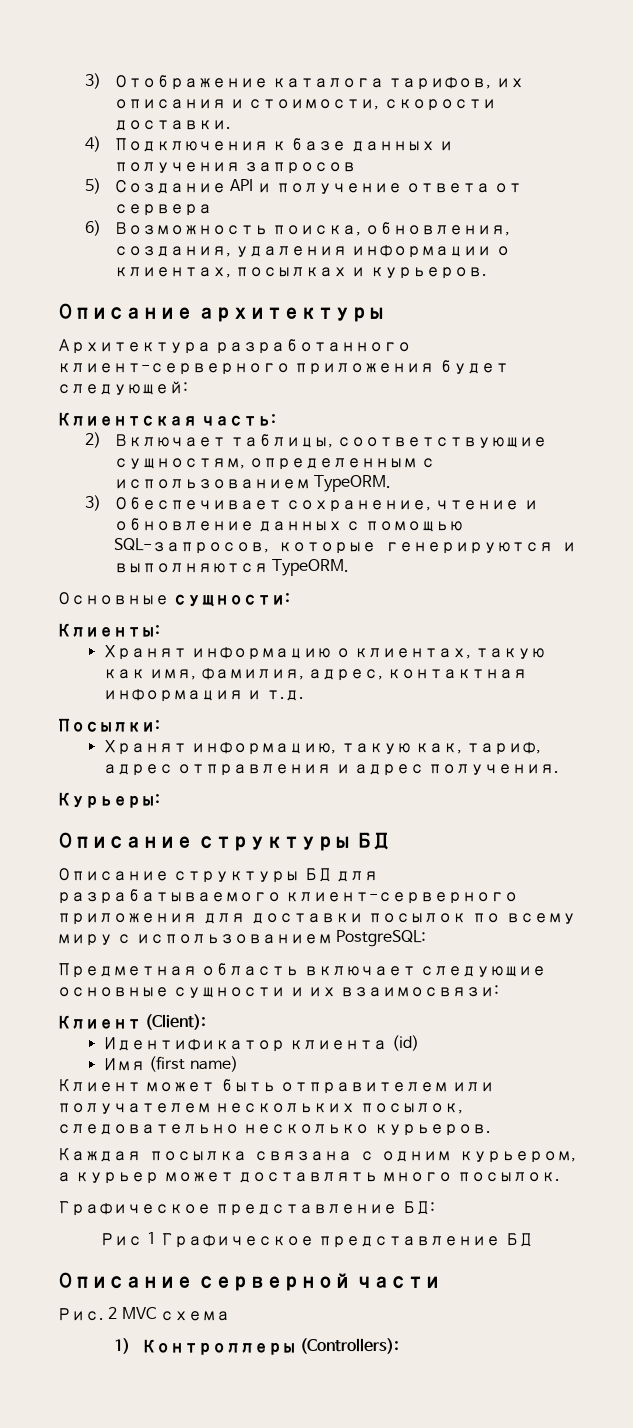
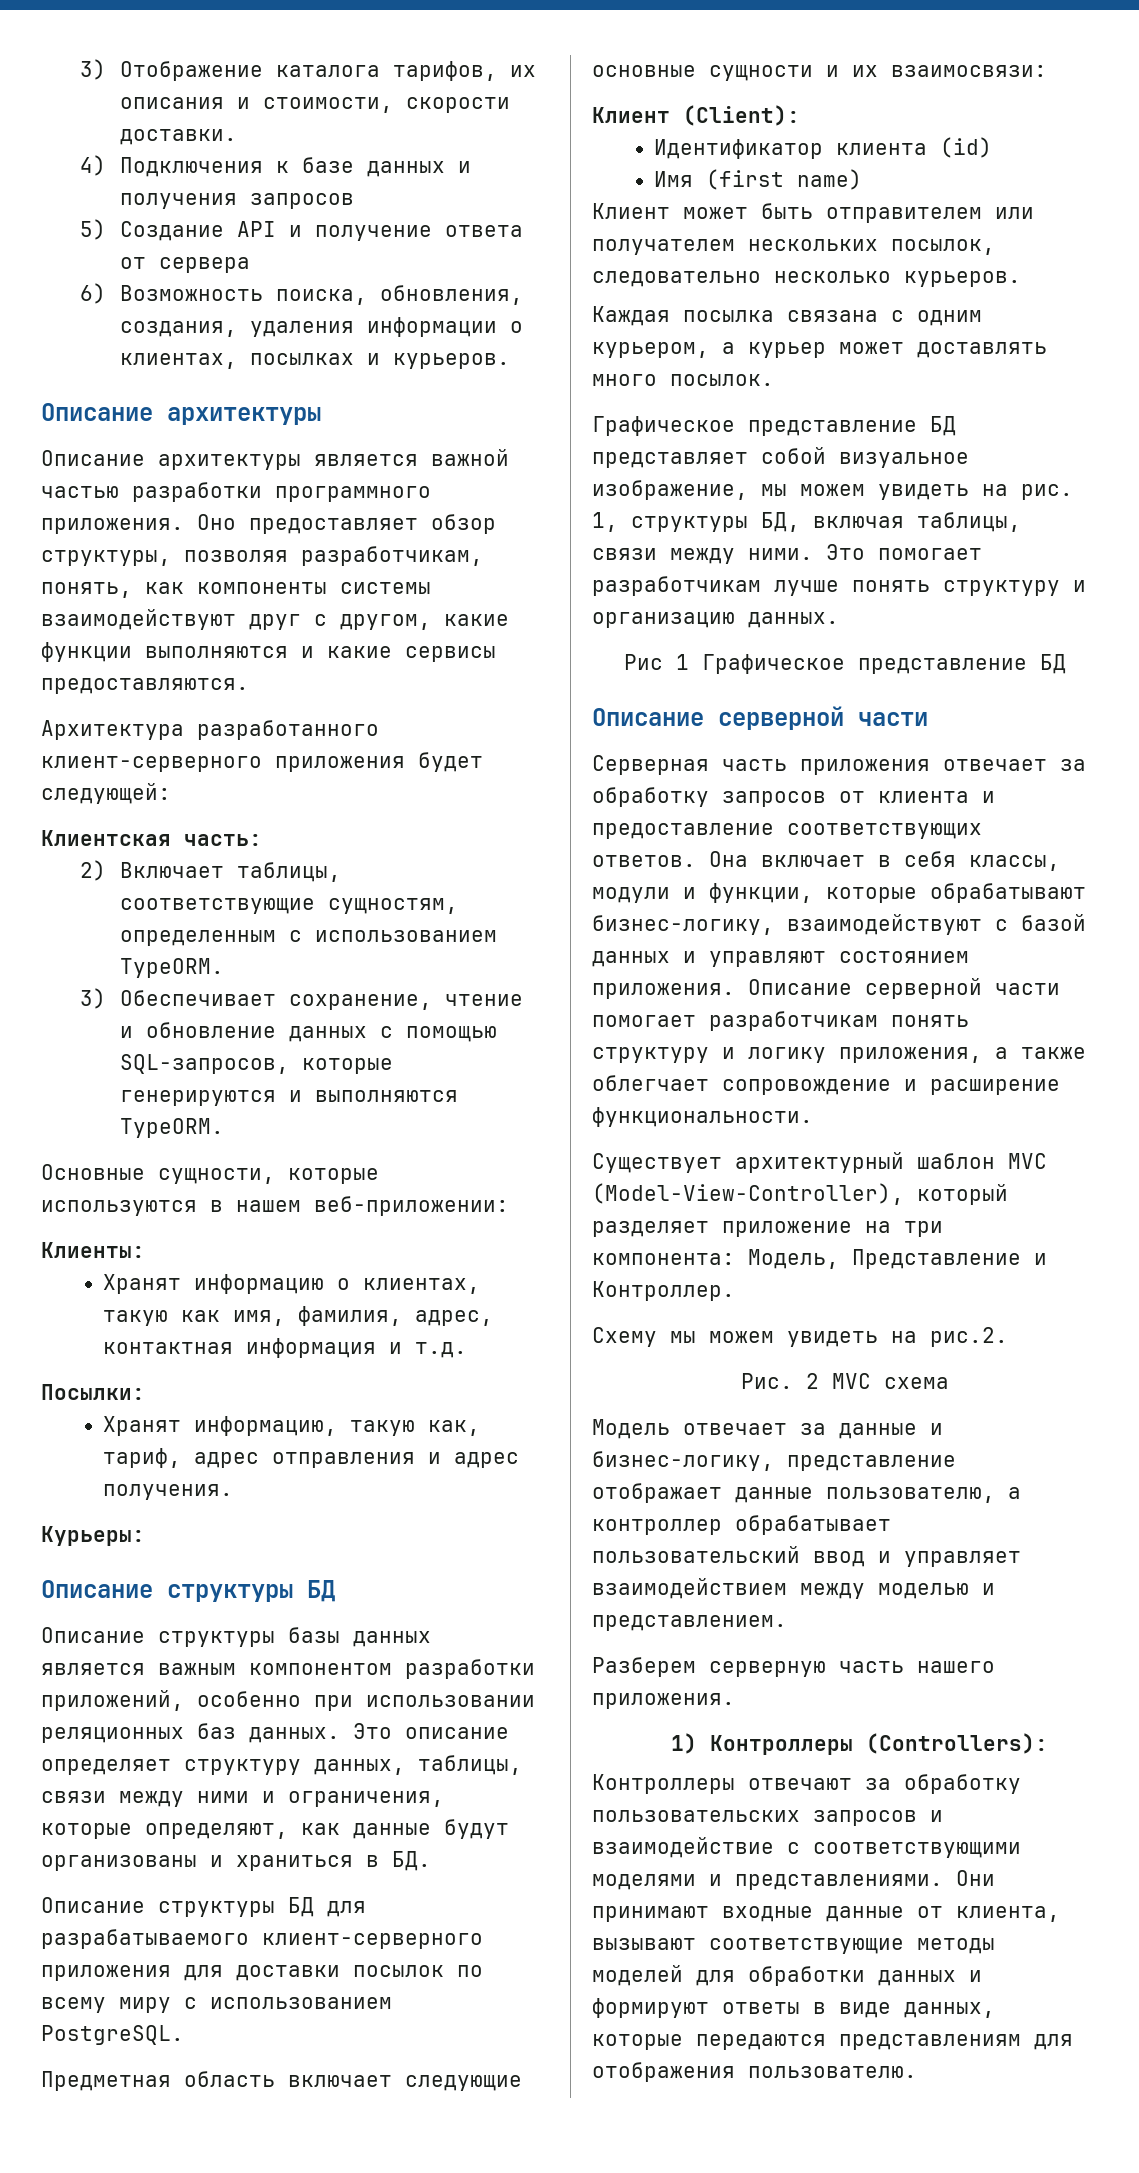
+ Описание архитектуры является важной частью разработки программного приложения. Оно предоставляет обзор структуры, позволяя разработчикам, понять, как компоненты системы взаимодействуют друг с другом, какие функции выполняются и какие сервисы предоставляются.
- Основные сущности:
+ Основные сущности, которые используются в нашем веб-приложении:
+ Описание структуры базы данных является важным компонентом разработки приложений, особенно при использовании реляционных баз данных. Это описание определяет структуру данных, таблицы, связи между ними и ограничения, которые определяют, как данные будут организованы и храниться в БД.
- Описание структуры БД для разрабатываемого клиент-серверного приложения для доставки посылок по всему миру с использованием PostgreSQL:
+ Описание структуры БД для разрабатываемого клиент-серверного приложения для доставки посылок по всему миру с использованием PostgreSQL.
- Графическое представление БД:
+ Графическое представление БД представляет собой визуальное изображение, мы можем увидеть на рис. 1, структуры БД, включая таблицы, связи между ними. Это помогает разработчикам лучше понять структуру и организацию данных.
+ Серверная часть приложения отвечает за обработку запросов от клиента и предоставление соответствующих ответов. Она включает в себя классы, модули и функции, которые обрабатывают бизнес-логику, взаимодействуют с базой данных и управляют состоянием приложения. Описание серверной части помогает разработчикам понять структуру и логику приложения, а также облегчает сопровождение и расширение функциональности.
+ Существует архитектурный шаблон MVC (Model-View-Controller), который разделяет приложение на три компонента: Модель, Представление и Контроллер.
+ Схему мы можем увидеть на рис.2.
  Рис. 2 MVC схема
+ Модель отвечает за данные и бизнес-логику, представление отображает данные пользователю, а контроллер обрабатывает пользовательский ввод и управляет взаимодействием между моделью и представлением.
+ Разберем серверную часть нашего приложения.
  1) Контроллеры (Controllers):
+ Контроллеры отвечают за обработку пользовательских запросов и взаимодействие с соответствующими моделями и представлениями. Они принимают входные данные от клиента, вызывают соответствующие методы моделей для обработки данных и формируют ответы в виде данных, которые передаются представлениям для отображения пользователю.

